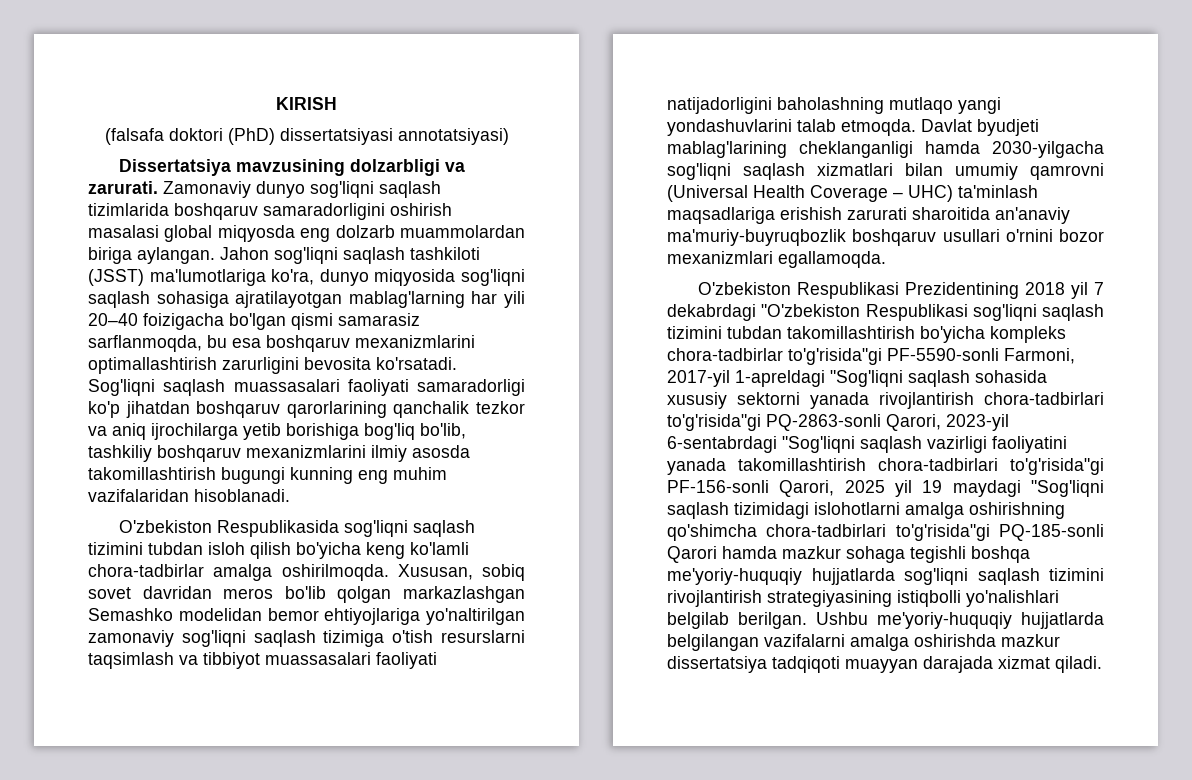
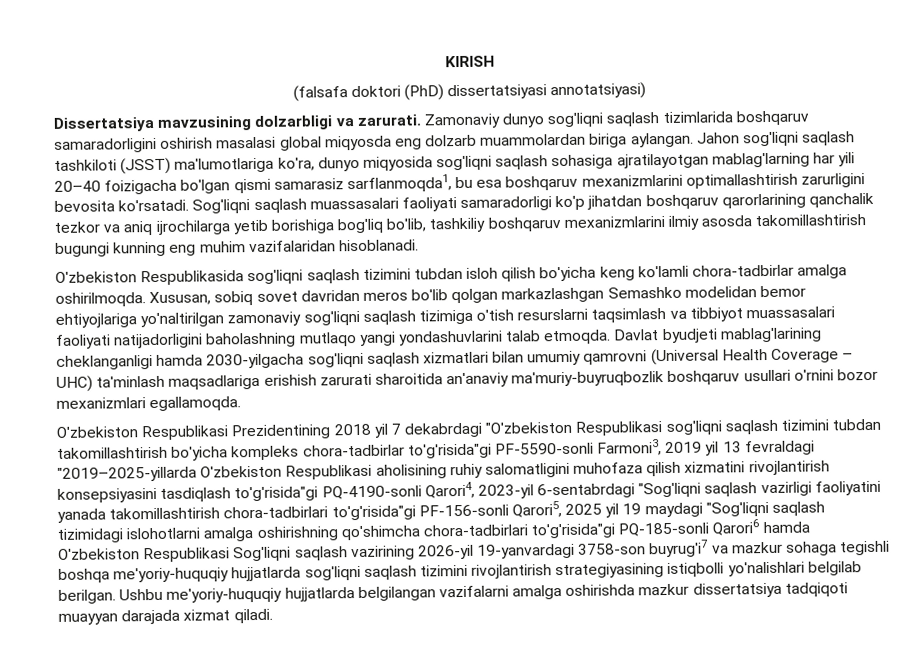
- Jahon sog'liqni saqlash tashkiloti (JSST) ma'lumotlariga ko'ra, dunyo miqyosida sog'liqni saqlash sohasiga ajratilayotgan mablag'larning har yili 20–40 foizigacha bo'lgan qismi samarasiz sarflanmoqda, bu esa boshqaruv mexanizmlarini optimallashtirish zarurligini bevosita ko'rsatadi.
+ Jahon sog'liqni saqlash tashkiloti (JSST) ma'lumotlariga ko'ra, dunyo miqyosida sog'liqni saqlash sohasiga ajratilayotgan mablag'larning har yili 20–40 foizigacha bo'lgan qismi samarasiz sarflanmoqda1, bu esa boshqaruv mexanizmlarini optimallashtirish zarurligini bevosita ko'rsatadi.
- O'zbekiston Respublikasi Prezidentining 2018 yil 7 dekabrdagi "O'zbekiston Respublikasi sog'liqni saqlash tizimini tubdan takomillashtirish bo'yicha kompleks chora-tadbirlar to'g'risida"gi PF-5590-sonli Farmoni, 2017-yil 1-apreldagi "Sog'liqni saqlash sohasida xususiy sektorni yanada rivojlantirish chora-tadbirlari to'g'risida"gi PQ-2863-sonli Qarori, 2023-yil 6-sentabrdagi "Sog'liqni saqlash vazirligi faoliyatini yanada takomillashtirish chora-tadbirlari to'g'risida"gi PF-156-sonli Qarori, 2025 yil 19 maydagi "Sog'liqni saqlash tizimidagi islohotlarni amalga oshirishning qo'shimcha chora-tadbirlari to'g'risida"gi PQ-185-sonli Qarori hamda mazkur sohaga tegishli boshqa me'yoriy-huquqiy hujjatlarda sog'liqni saqlash tizimini rivojlantirish strategiyasining istiqbolli yo'nalishlari belgilab berilgan.
+ O'zbekiston Respublikasi Prezidentining 2018 yil 7 dekabrdagi "O'zbekiston Respublikasi sog'liqni saqlash tizimini tubdan takomillashtirish bo'yicha kompleks chora-tadbirlar to'g'risida"gi PF-5590-sonli Farmoni3, 2019 yil 13 fevraldagi "2019–2025-yillarda O'zbekiston Respublikasi aholisining ruhiy salomatligini muhofaza qilish xizmatini rivojlantirish konsepsiyasini tasdiqlash to'g'risida"gi PQ-4190-sonli Qarori4, 2023-yil 6-sentabrdagi "Sog'liqni saqlash vazirligi faoliyatini yanada takomillashtirish chora-tadbirlari to'g'risida"gi PF-156-sonli Qarori5, 2025 yil 19 maydagi "Sog'liqni saqlash tizimidagi islohotlarni amalga oshirishning qo'shimcha chora-tadbirlari to'g'risida"gi PQ-185-sonli Qarori6 hamda O'zbekiston Respublikasi Sog'liqni saqlash vazirining 2026-yil 19-yanvardagi 3758-son buyrug'i7 va mazkur sohaga tegishli boshqa me'yoriy-huquqiy hujjatlarda sog'liqni saqlash tizimini rivojlantirish strategiyasining istiqbolli yo'nalishlari belgilab berilgan.

